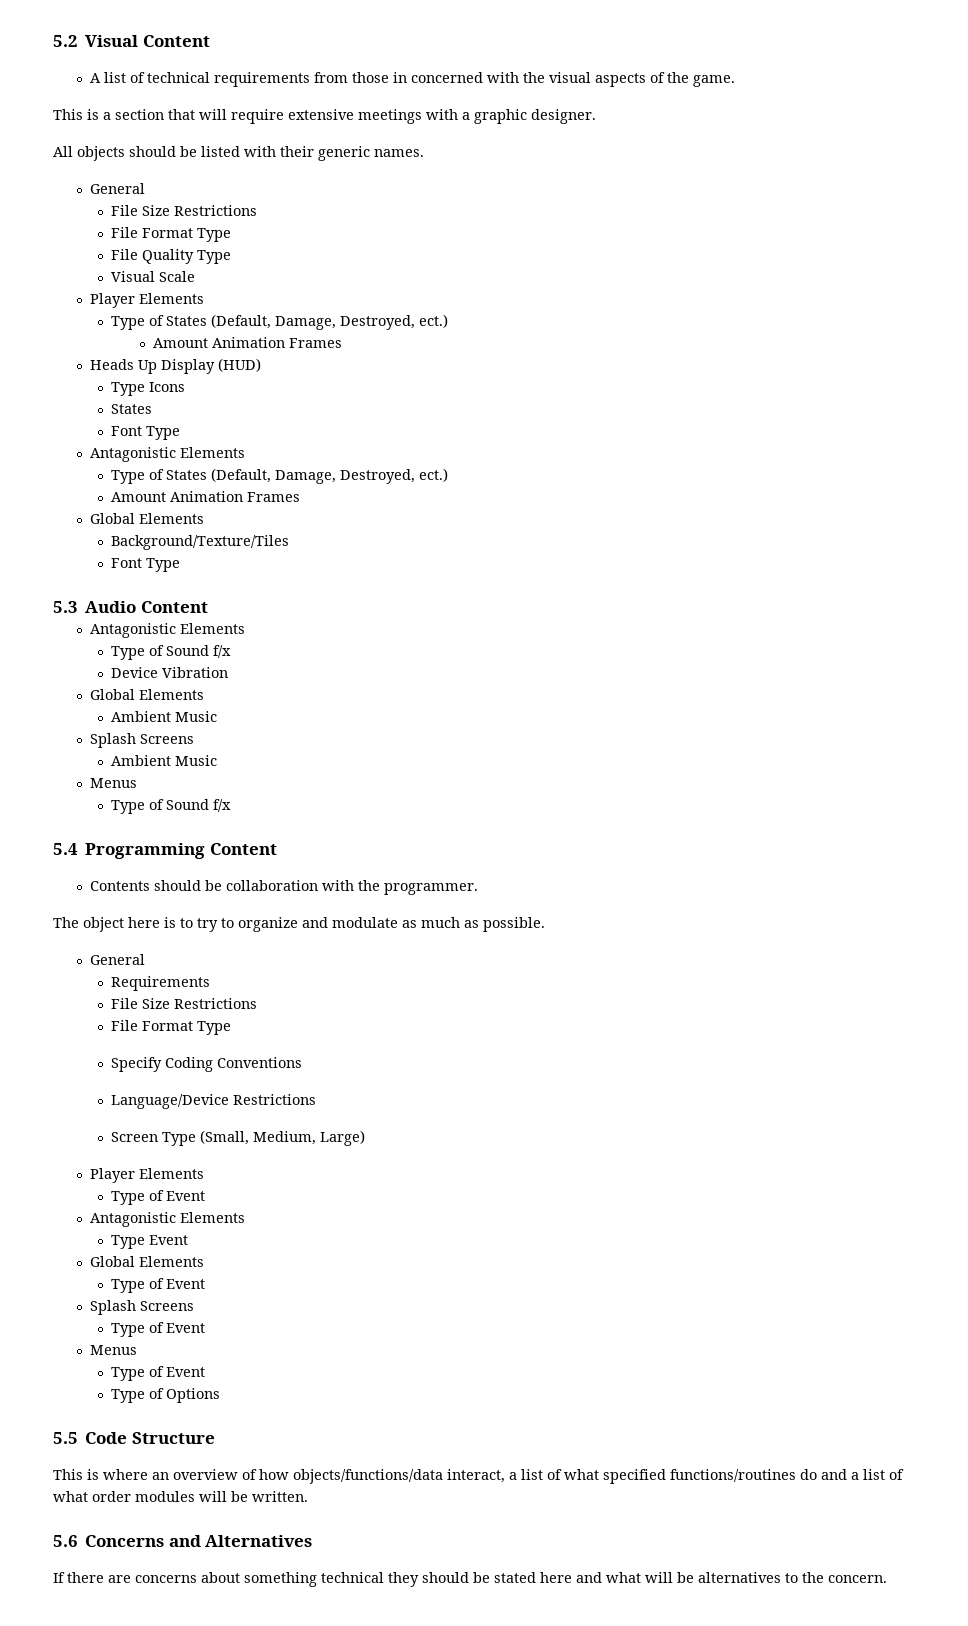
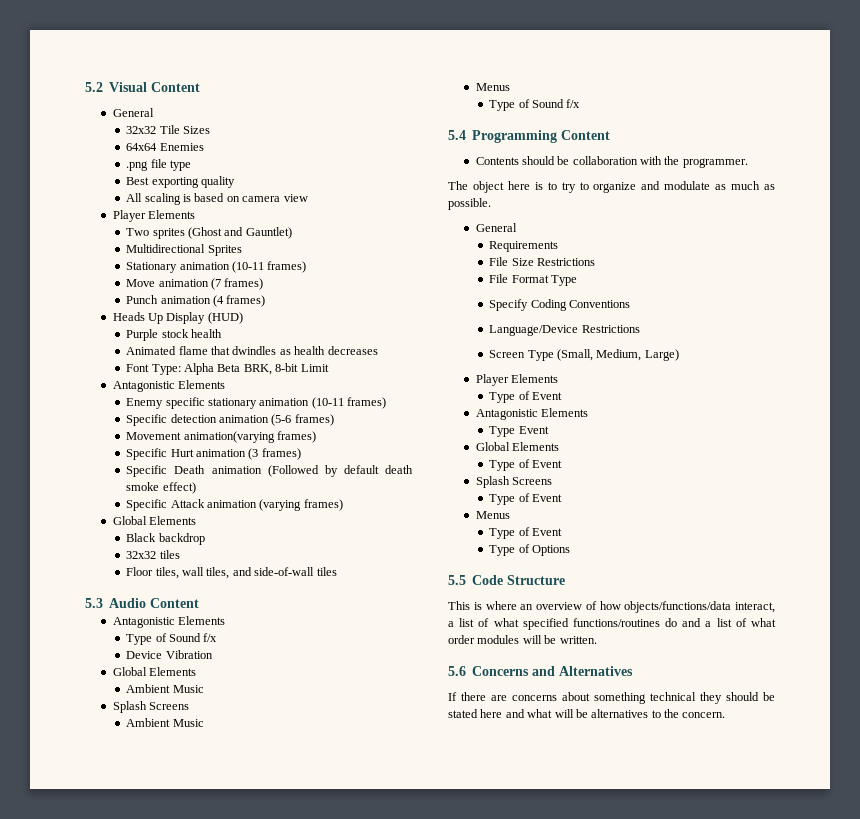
  5.2 Visual Content
- A list of technical requirements from those in concerned with the visual aspects of the game.
- This is a section that will require extensive meetings with a graphic designer.
- All objects should be listed with their generic names.
  General
- File Size Restrictions
- File Format Type
- File Quality Type
- Visual Scale
+ 32x32 Tile Sizes
+ 64x64 Enemies
+ .png file type
+ Best exporting quality
+ All scaling is based on camera view
  Player Elements
- Type of States (Default, Damage, Destroyed, ect.)
- Amount Animation Frames
+ Two sprites (Ghost and Gauntlet)
+ Multidirectional Sprites
+ Stationary animation (10-11 frames)
+ Move animation (7 frames)
+ Punch animation (4 frames)
  Heads Up Display (HUD)
- Type Icons
- States
- Font Type
+ Purple stock health
+ Animated flame that dwindles as health decreases
+ Font Type: Alpha Beta BRK, 8-bit Limit
  Antagonistic Elements
- Type of States (Default, Damage, Destroyed, ect.)
- Amount Animation Frames
+ Enemy specific stationary animation (10-11 frames)
+ Specific detection animation (5-6 frames)
+ Movement animation(varying frames)
+ Specific Hurt animation (3 frames)
+ Specific Death animation (Followed by default death smoke effect)
+ Specific Attack animation (varying frames)
  Global Elements
- Background/Texture/Tiles
- Font Type
+ Black backdrop
+ 32x32 tiles
+ Floor tiles, wall tiles, and side-of-wall tiles

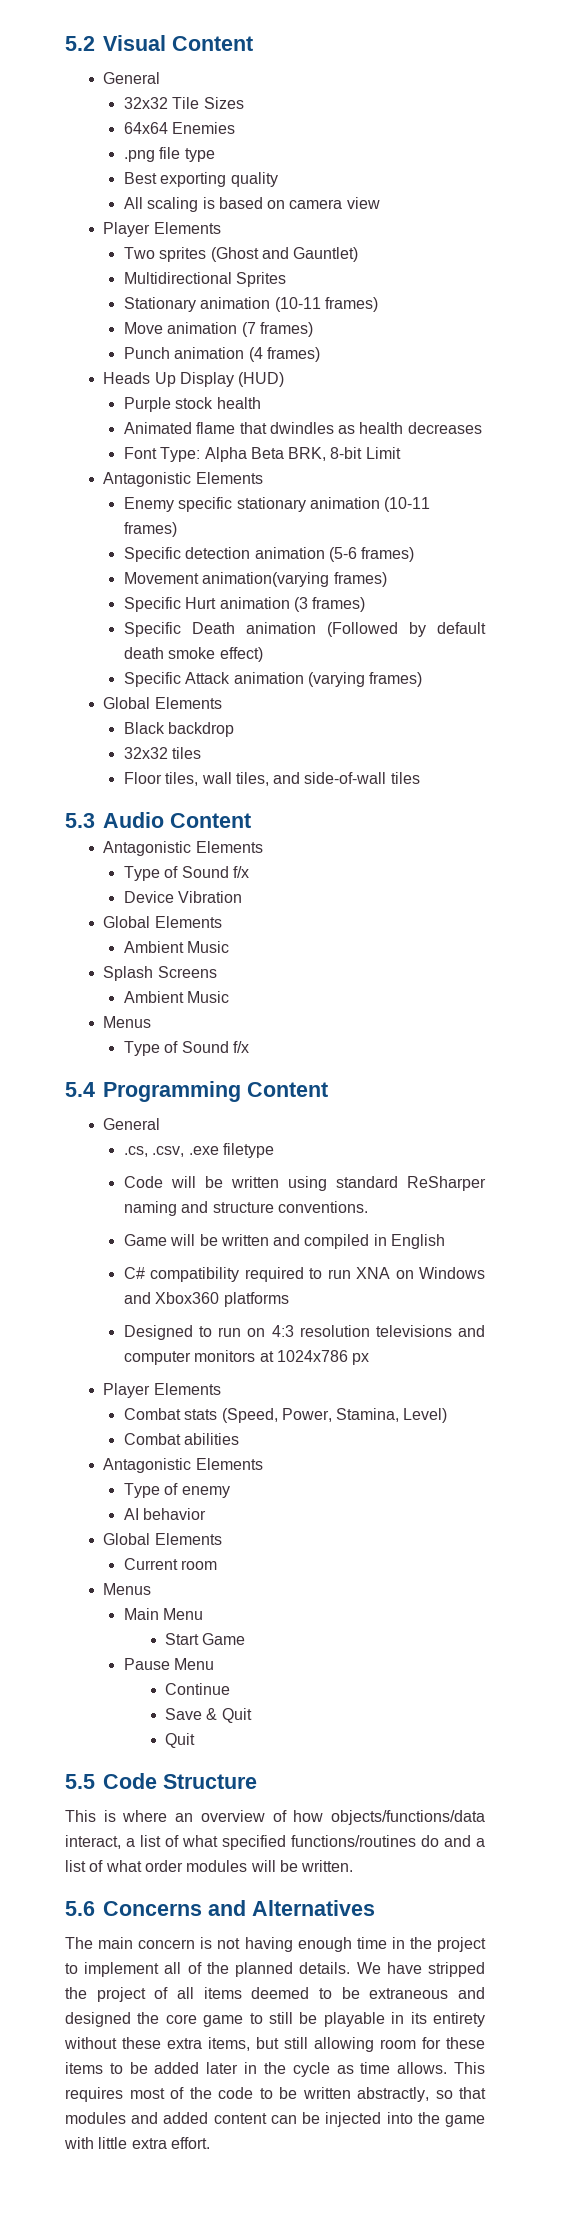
  5.4 Programming Content
- Contents should be collaboration with the programmer.
- The object here is to try to organize and modulate as much as possible.
  General
- Requirements
- File Size Restrictions
- File Format Type
- Specify Coding Conventions
- Language/Device Restrictions
- Screen Type (Small, Medium, Large)
+ .cs, .csv, .exe filetype
+ Code will be written using standard ReSharper naming and structure conventions.
+ Game will be written and compiled in English
+ C# compatibility required to run XNA on Windows and Xbox360 platforms
+ Designed to run on 4:3 resolution televisions and computer monitors at 1024x786 px
  Player Elements
- Type of Event
+ Combat stats (Speed, Power, Stamina, Level)
+ Combat abilities
  Antagonistic Elements
- Type Event
+ Type of enemy
+ AI behavior
  Global Elements
- Type of Event
- Splash Screens
- Type of Event
+ Current room
  Menus
- Type of Event
- Type of Options
+ Main Menu
+ Start Game
+ Pause Menu
+ Continue
+ Save & Quit
+ Quit
- If there are concerns about something technical they should be stated here and what will be alternatives to the concern.
+ The main concern is not having enough time in the project to implement all of the planned details. We have stripped the project of all items deemed to be extraneous and designed the core game to still be playable in its entirety without these extra items, but still allowing room for these items to be added later in the cycle as time allows. This requires most of the code to be written abstractly, so that modules and added content can be injected into the game with little extra effort.

